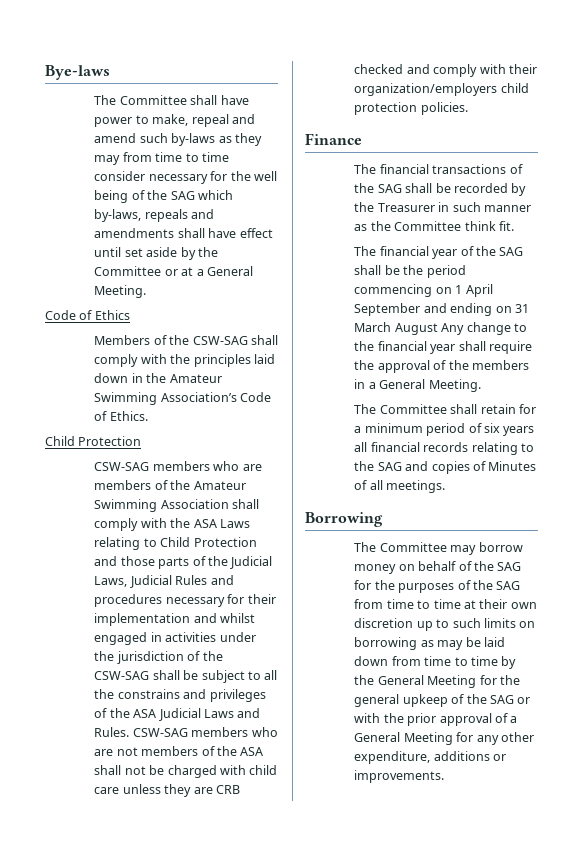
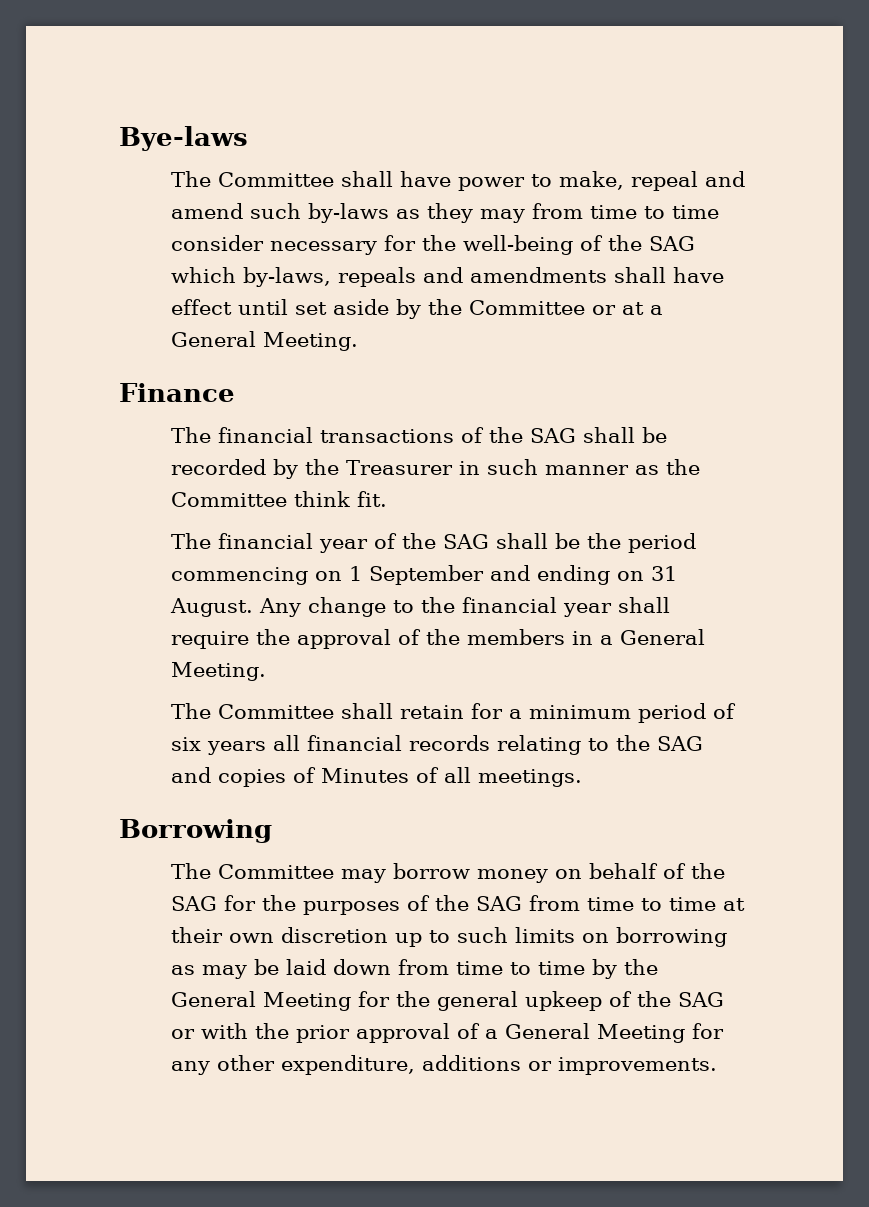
- The Committee shall have power to make, repeal and amend such by-laws as they may from time to time consider necessary for the well being of the SAG which by-laws, repeals and amendments shall have effect until set aside by the Committee or at a General Meeting.
+ The Committee shall have power to make, repeal and amend such by-laws as they may from time to time consider necessary for the well-being of the SAG which by-laws, repeals and amendments shall have effect until set aside by the Committee or at a General Meeting.
- Code of Ethics
- Members of the CSW-SAG shall comply with the principles laid down in the Amateur Swimming Association’s Code of Ethics.
- Child Protection
- CSW-SAG members who are members of the Amateur Swimming Association shall comply with the ASA Laws relating to Child Protection and those parts of the Judicial Laws, Judicial Rules and procedures necessary for their implementation and whilst engaged in activities under the jurisdiction of the CSW-SAG shall be subject to all the constrains and privileges of the ASA Judicial Laws and Rules. CSW-SAG members who are not members of the ASA shall not be charged with child care unless they are CRB checked and comply with their organization/employers child protection policies.
- The financial year of the SAG shall be the period commencing on 1 April September and ending on 31 March August Any change to the financial year shall require the approval of the members in a General Meeting.
+ The financial year of the SAG shall be the period commencing on 1 September and ending on 31 August. Any change to the financial year shall require the approval of the members in a General Meeting.

